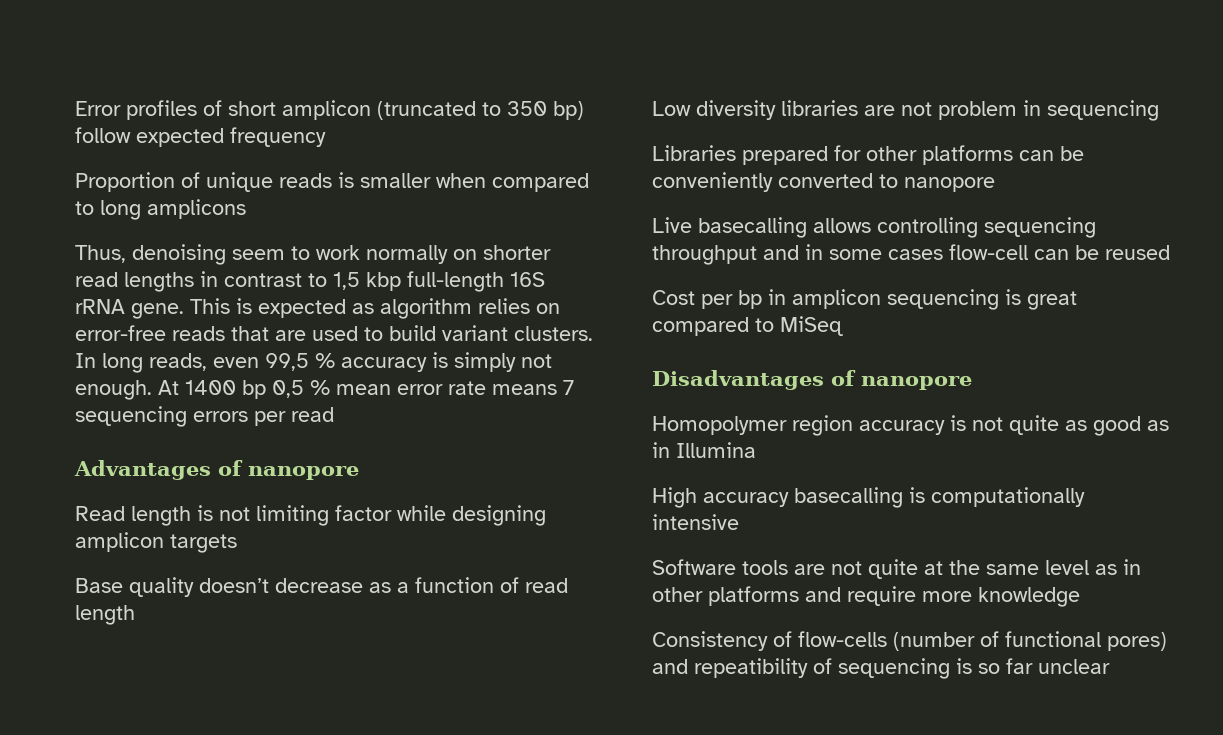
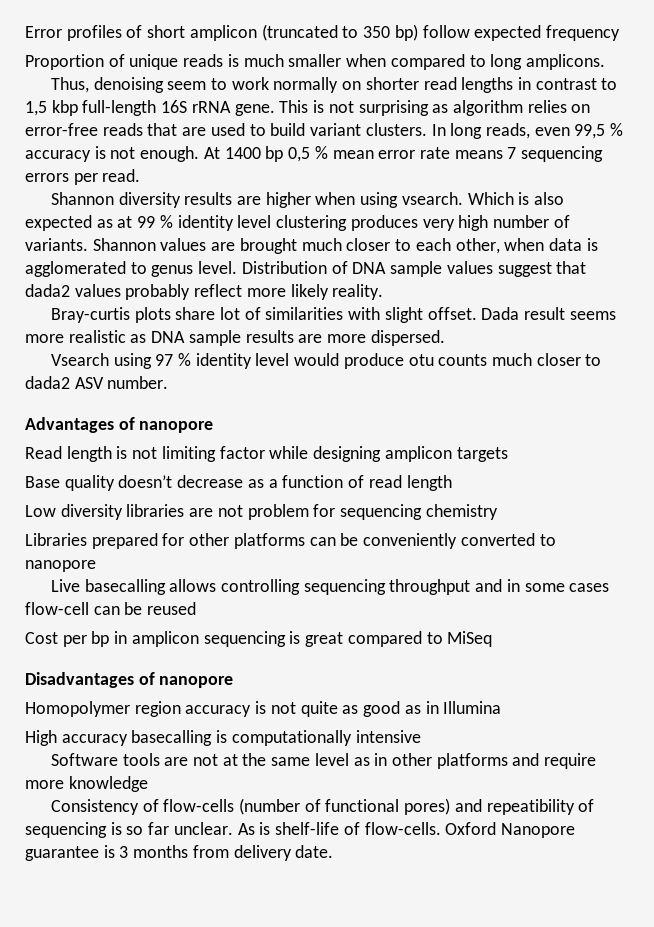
- Proportion of unique reads is smaller when compared to long amplicons
+ Proportion of unique reads is much smaller when compared to long amplicons.
- This is expected as algorithm relies on error-free reads that are used to build variant clusters.
+ This is not surprising as algorithm relies on error-free reads that are used to build variant clusters.
- In long reads, even 99,5 % accuracy is simply not enough.
+ In long reads, even 99,5 % accuracy is not enough.
- At 1400 bp 0,5 % mean error rate means 7 sequencing errors per read
+ At 1400 bp 0,5 % mean error rate means 7 sequencing errors per read.
+ Shannon diversity results are higher when using vsearch. Which is also expected as at 99 % identity level clustering produces very high number of variants. Shannon values are brought much closer to each other, when data is agglomerated to genus level. Distribution of DNA sample values suggest that dada2 values probably reflect more likely reality.
+ Bray-curtis plots share lot of similarities with slight offset. Dada result seems more realistic as DNA sample results are more dispersed.
+ Vsearch using 97 % identity level would produce otu counts much closer to dada2 ASV number.
- Low diversity libraries are not problem in sequencing
+ Low diversity libraries are not problem for sequencing chemistry
- Software tools are not quite at the same level as in other platforms and require more knowledge
+ Software tools are not at the same level as in other platforms and require more knowledge
- Consistency of flow-cells (number of functional pores) and repeatibility of sequencing is so far unclear
+ Consistency of flow-cells (number of functional pores) and repeatibility of sequencing is so far unclear. As is shelf-life of flow-cells. Oxford Nanopore guarantee is 3 months from delivery date.

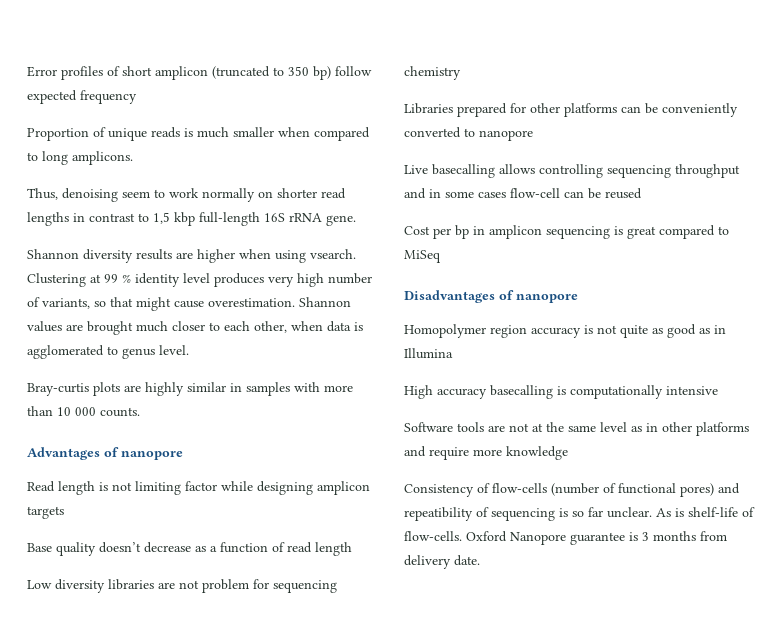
- This is not surprising as algorithm relies on error-free reads that are used to build variant clusters. In long reads, even 99,5 % accuracy is not enough. At 1400 bp 0,5 % mean error rate means 7 sequencing errors per read.
- Which is also expected as at 99 % identity level clustering produces very high number of variants.
+ Clustering at 99 % identity level produces very high number of variants, so that might cause overestimation.
- Shannon values are brought much closer to each other, when data is agglomerated to genus level. Distribution of DNA sample values suggest that dada2 values probably reflect more likely reality.
- Bray-curtis plots share lot of similarities with slight offset. Dada result seems more realistic as DNA sample results are more dispersed.
- Vsearch using 97 % identity level would produce otu counts much closer to dada2 ASV number.
+ Shannon values are brought much closer to each other, when data is agglomerated to genus level.
+ Bray-curtis plots are highly similar in samples with more than 10 000 counts.

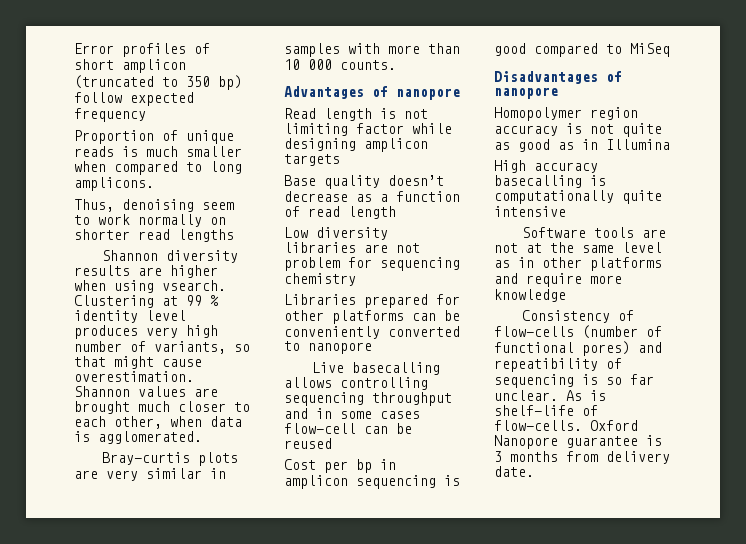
- Thus, denoising seem to work normally on shorter read lengths in contrast to 1,5 kbp full-length 16S rRNA gene.
+ Thus, denoising seem to work normally on shorter read lengths
- Shannon values are brought much closer to each other, when data is agglomerated to genus level.
+ Shannon values are brought much closer to each other, when data is agglomerated.
- Bray-curtis plots are highly similar in samples with more than 10 000 counts.
+ Bray-curtis plots are very similar in samples with more than 10 000 counts.
- Cost per bp in amplicon sequencing is great compared to MiSeq
+ Cost per bp in amplicon sequencing is good compared to MiSeq
- High accuracy basecalling is computationally intensive
+ High accuracy basecalling is computationally quite intensive

